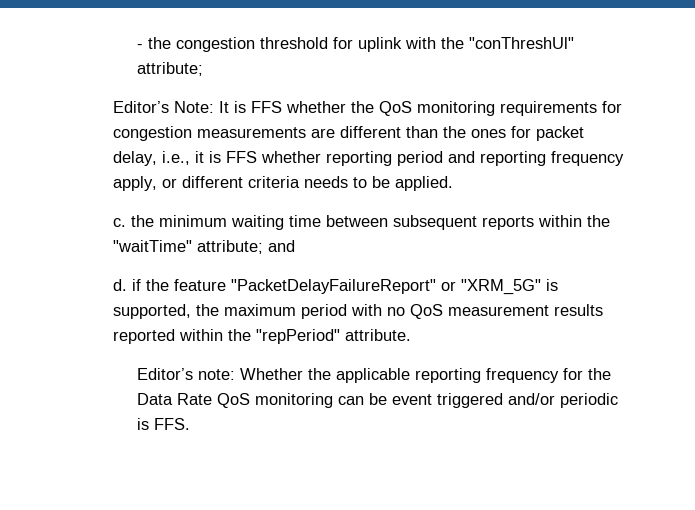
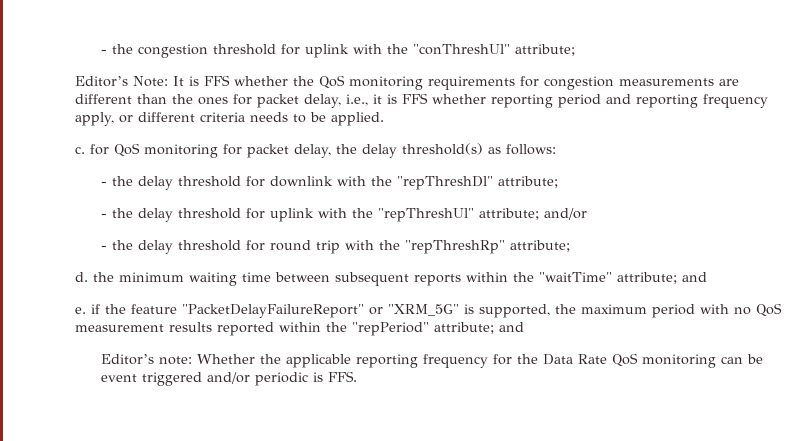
- c. the minimum waiting time between subsequent reports within the "waitTime" attribute; and
+ c. for QoS monitoring for packet delay, the delay threshold(s) as follows:
+ - the delay threshold for downlink with the "repThreshDl" attribute;
+ - the delay threshold for uplink with the "repThreshUl" attribute; and/or
+ - the delay threshold for round trip with the "repThreshRp" attribute;
+ d. the minimum waiting time between subsequent reports within the "waitTime" attribute; and
- d. if the feature "PacketDelayFailureReport" or "XRM_5G" is supported, the maximum period with no QoS measurement results reported within the "repPeriod" attribute.
+ e. if the feature "PacketDelayFailureReport" or "XRM_5G" is supported, the maximum period with no QoS measurement results reported within the "repPeriod" attribute; and

